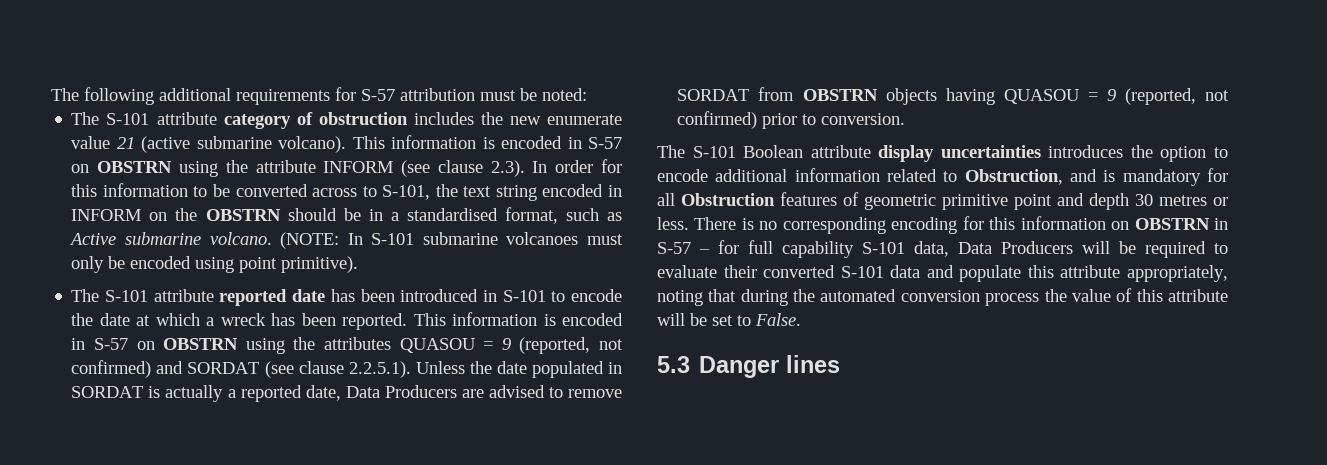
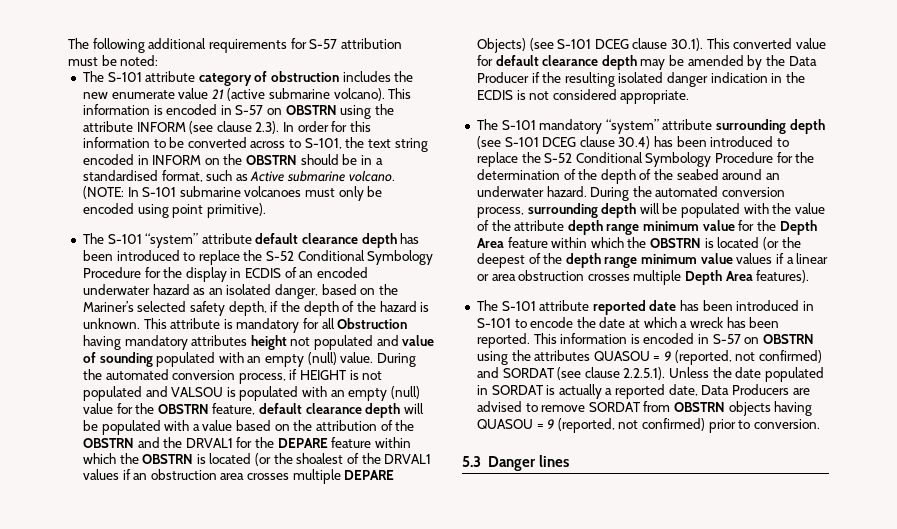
+ The S-101 “system” attribute default clearance depth has been introduced to replace the S-52 Conditional Symbology Procedure for the display in ECDIS of an encoded underwater hazard as an isolated danger, based on the Mariner’s selected safety depth, if the depth of the hazard is unknown. This attribute is mandatory for all Obstruction having mandatory attributes height not populated and value of sounding populated with an empty (null) value. During the automated conversion process, if HEIGHT is not populated and VALSOU is populated with an empty (null) value for the OBSTRN feature, default clearance depth will be populated with a value based on the attribution of the OBSTRN and the DRVAL1 for the DEPARE feature within which the OBSTRN is located (or the shoalest of the DRVAL1 values if an obstruction area crosses multiple DEPARE Objects) (see S-101 DCEG clause 30.1). This converted value for default clearance depth may be amended by the Data Producer if the resulting isolated danger indication in the ECDIS is not considered appropriate.
+ The S-101 mandatory “system” attribute surrounding depth (see S-101 DCEG clause 30.4) has been introduced to replace the S-52 Conditional Symbology Procedure for the determination of the depth of the seabed around an underwater hazard. During the automated conversion process, surrounding depth will be populated with the value of the attribute depth range minimum value for the Depth Area feature within which the OBSTRN is located (or the deepest of the depth range minimum value values if a linear or area obstruction crosses multiple Depth Area features).
- The S-101 Boolean attribute display uncertainties introduces the option to encode additional information related to Obstruction, and is mandatory for all Obstruction features of geometric primitive point and depth 30 metres or less. There is no corresponding encoding for this information on OBSTRN in S-57 – for full capability S-101 data, Data Producers will be required to evaluate their converted S-101 data and populate this attribute appropriately, noting that during the automated conversion process the value of this attribute will be set to False.

